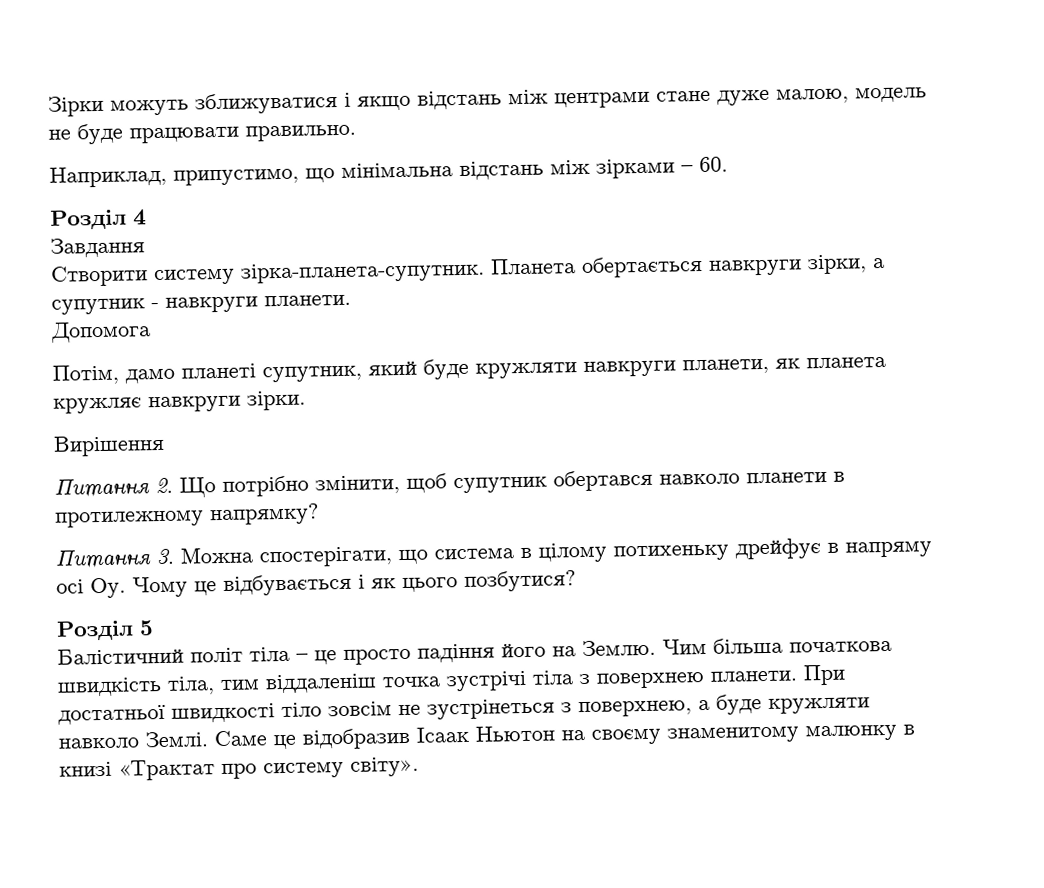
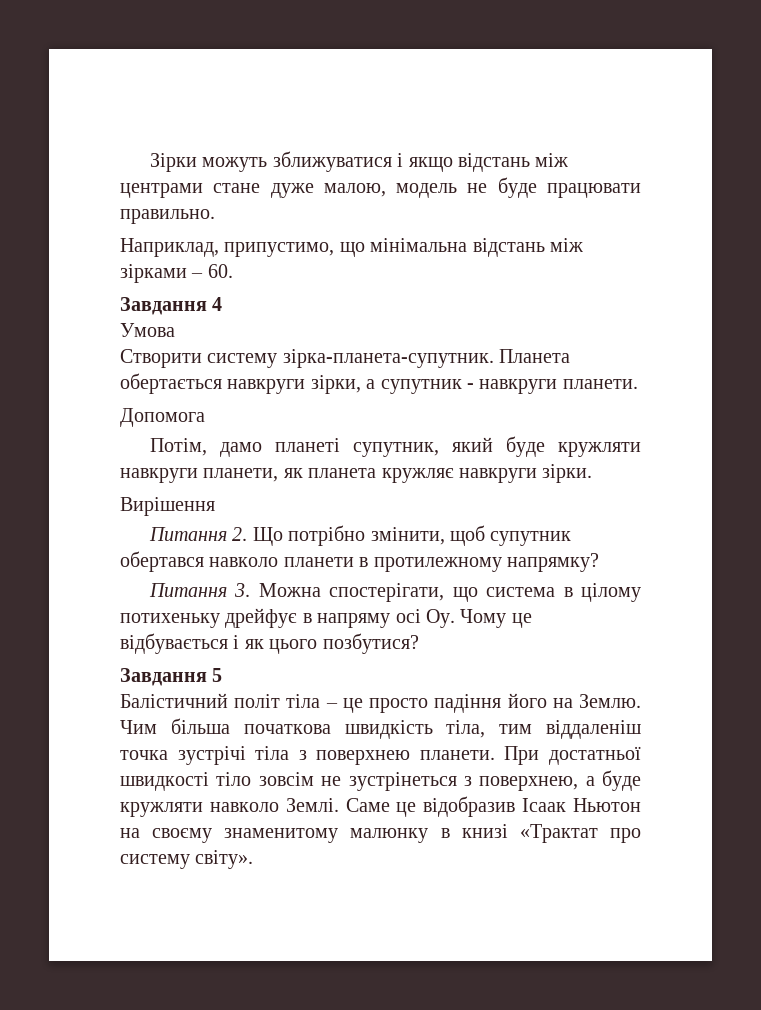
- Розділ 4
+ Завдання 4
- Завдання
+ Умова
- Розділ 5
+ Завдання 5

